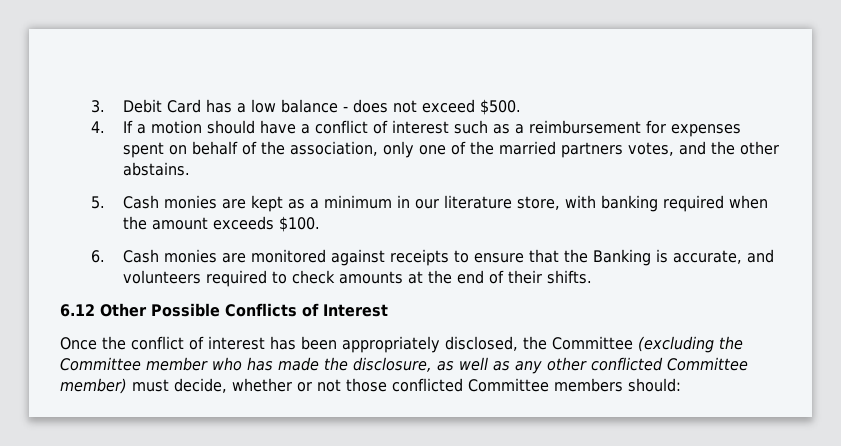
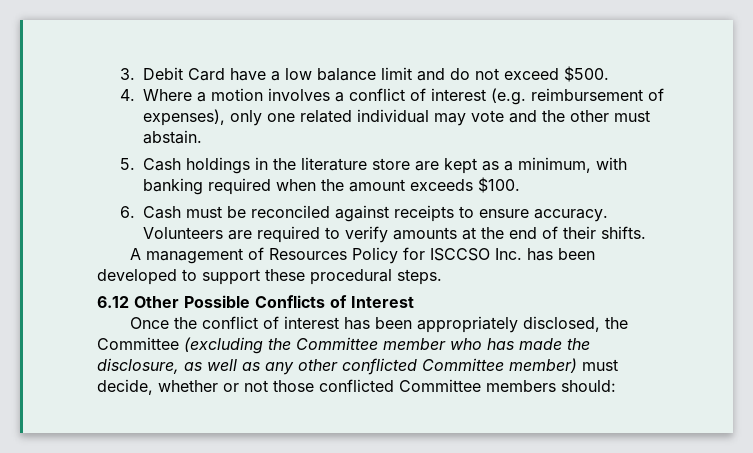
- 3. Debit Card has a low balance - does not exceed $500.
+ 3. Debit Card have a low balance limit and do not exceed $500.
- 4. If a motion should have a conflict of interest such as a reimbursement for expenses spent on behalf of the association, only one of the married partners votes, and the other abstains.
+ 4. Where a motion involves a conflict of interest (e.g. reimbursement of expenses), only one related individual may vote and the other must abstain.
- 5. Cash monies are kept as a minimum in our literature store, with banking required when the amount exceeds $100.
+ 5. Cash holdings in the literature store are kept as a minimum, with banking required when the amount exceeds $100.
- 6. Cash monies are monitored against receipts to ensure that the Banking is accurate, and volunteers required to check amounts at the end of their shifts.
+ 6. Cash must be reconciled against receipts to ensure accuracy. Volunteers are required to verify amounts at the end of their shifts.
+ A management of Resources Policy for ISCCSO Inc. has been developed to support these procedural steps.

